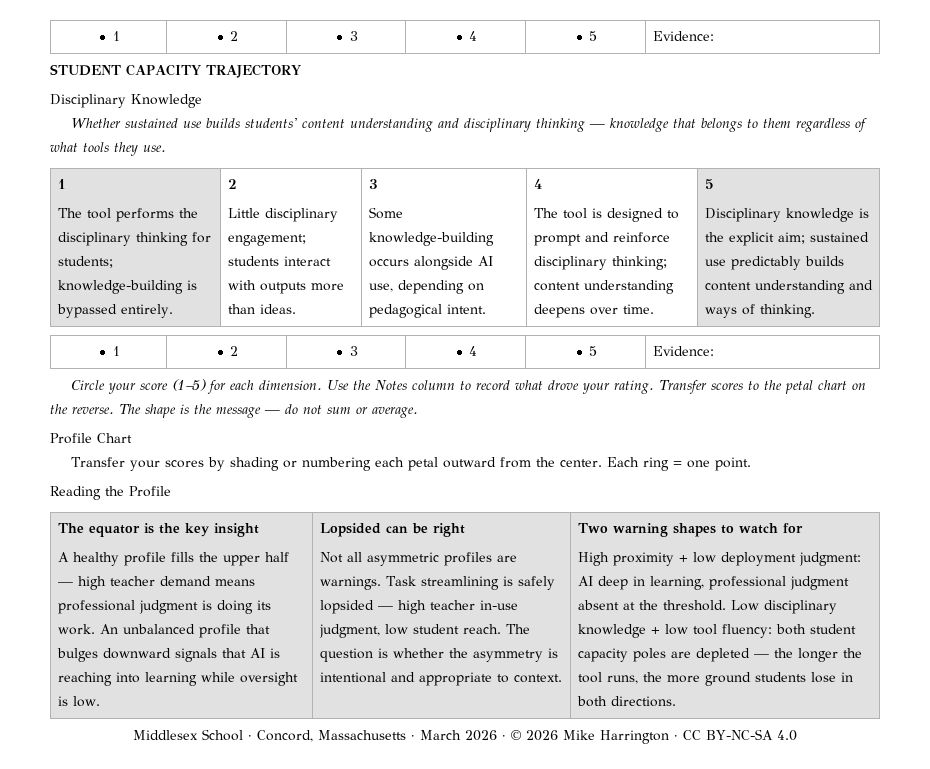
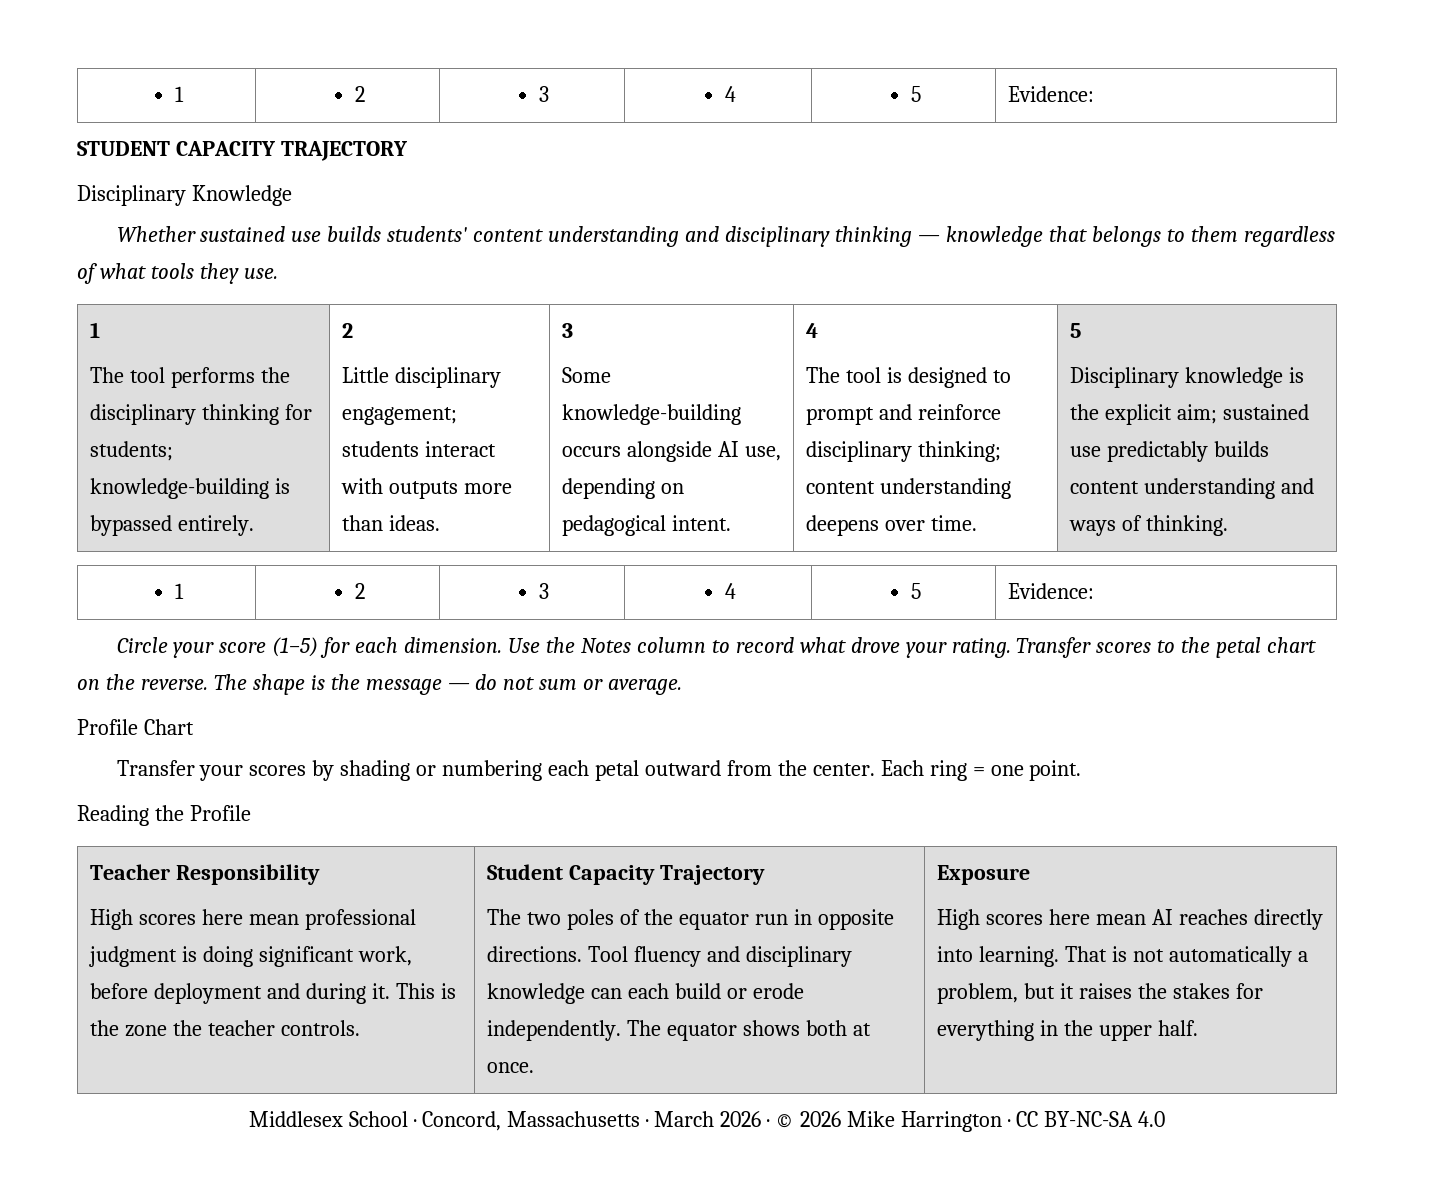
- The equator is the key insight
- A healthy profile fills the upper half — high teacher demand means professional judgment is doing its work. An unbalanced profile that bulges downward signals that AI is reaching into learning while oversight is low. | Lopsided can be right
- Not all asymmetric profiles are warnings. Task streamlining is safely lopsided — high teacher in-use judgment, low student reach. The question is whether the asymmetry is intentional and appropriate to context. | Two warning shapes to watch for
- High proximity + low deployment judgment: AI deep in learning, professional judgment absent at the threshold. Low disciplinary knowledge + low tool fluency: both student capacity poles are depleted — the longer the tool runs, the more ground students lose in both directions.
+ Teacher Responsibility
+ High scores here mean professional judgment is doing significant work, before deployment and during it. This is the zone the teacher controls. | Student Capacity Trajectory
+ The two poles of the equator run in opposite directions. Tool fluency and disciplinary knowledge can each build or erode independently. The equator shows both at once. | Exposure
+ High scores here mean AI reaches directly into learning. That is not automatically a problem, but it raises the stakes for everything in the upper half.

